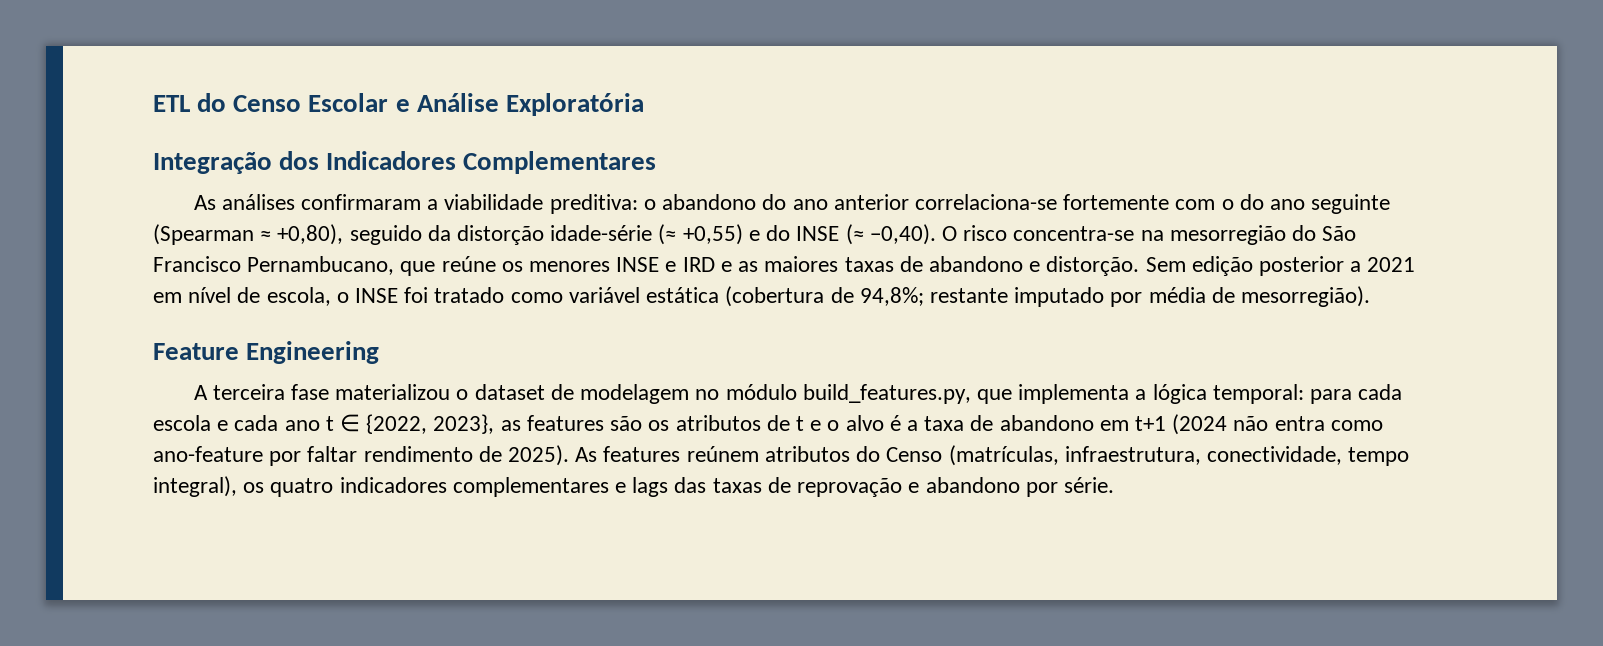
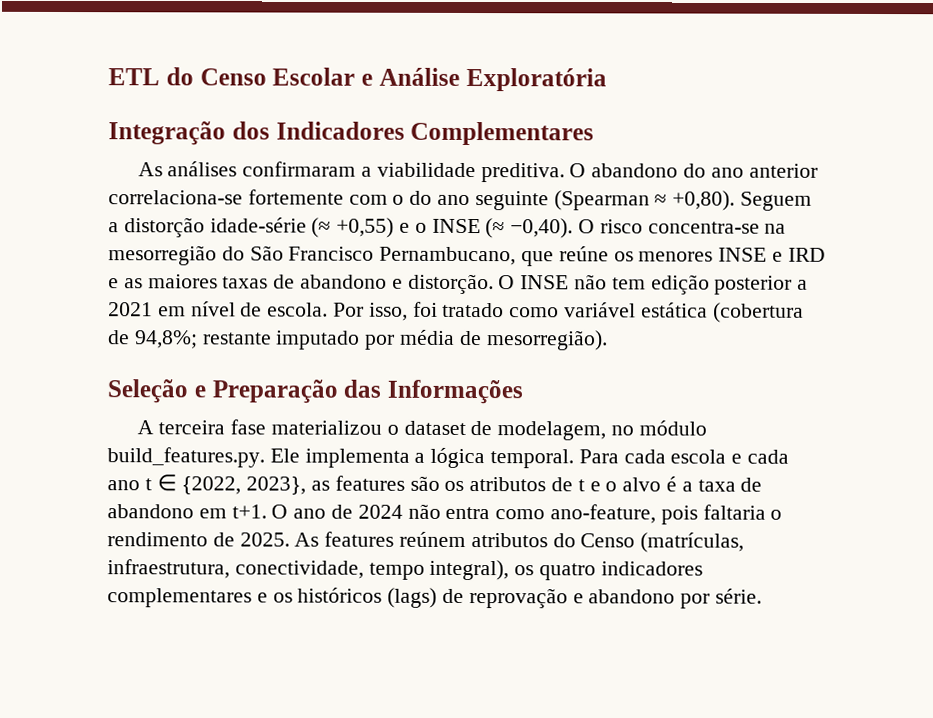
- As análises confirmaram a viabilidade preditiva: o abandono do ano anterior correlaciona-se fortemente com o do ano seguinte (Spearman ≈ +0,80), seguido da distorção idade-série (≈ +0,55) e do INSE (≈ −0,40).
+ As análises confirmaram a viabilidade preditiva. O abandono do ano anterior correlaciona-se fortemente com o do ano seguinte (Spearman ≈ +0,80). Seguem a distorção idade-série (≈ +0,55) e o INSE (≈ −0,40).
- Sem edição posterior a 2021 em nível de escola, o INSE foi tratado como variável estática (cobertura de 94,8%; restante imputado por média de mesorregião).
+ O INSE não tem edição posterior a 2021 em nível de escola. Por isso, foi tratado como variável estática (cobertura de 94,8%; restante imputado por média de mesorregião).
- Feature Engineering
+ Seleção e Preparação das Informações
- A terceira fase materializou o dataset de modelagem no módulo build_features.py, que implementa a lógica temporal: para cada escola e cada ano t ∈ {2022, 2023}, as features são os atributos de t e o alvo é a taxa de abandono em t+1 (2024 não entra como ano-feature por faltar rendimento de 2025).
+ A terceira fase materializou o dataset de modelagem, no módulo build_features.py. Ele implementa a lógica temporal. Para cada escola e cada ano t ∈ {2022, 2023}, as features são os atributos de t e o alvo é a taxa de abandono em t+1. O ano de 2024 não entra como ano-feature, pois faltaria o rendimento de 2025.
- As features reúnem atributos do Censo (matrículas, infraestrutura, conectividade, tempo integral), os quatro indicadores complementares e lags das taxas de reprovação e abandono por série.
+ As features reúnem atributos do Censo (matrículas, infraestrutura, conectividade, tempo integral), os quatro indicadores complementares e os históricos (lags) de reprovação e abandono por série.

